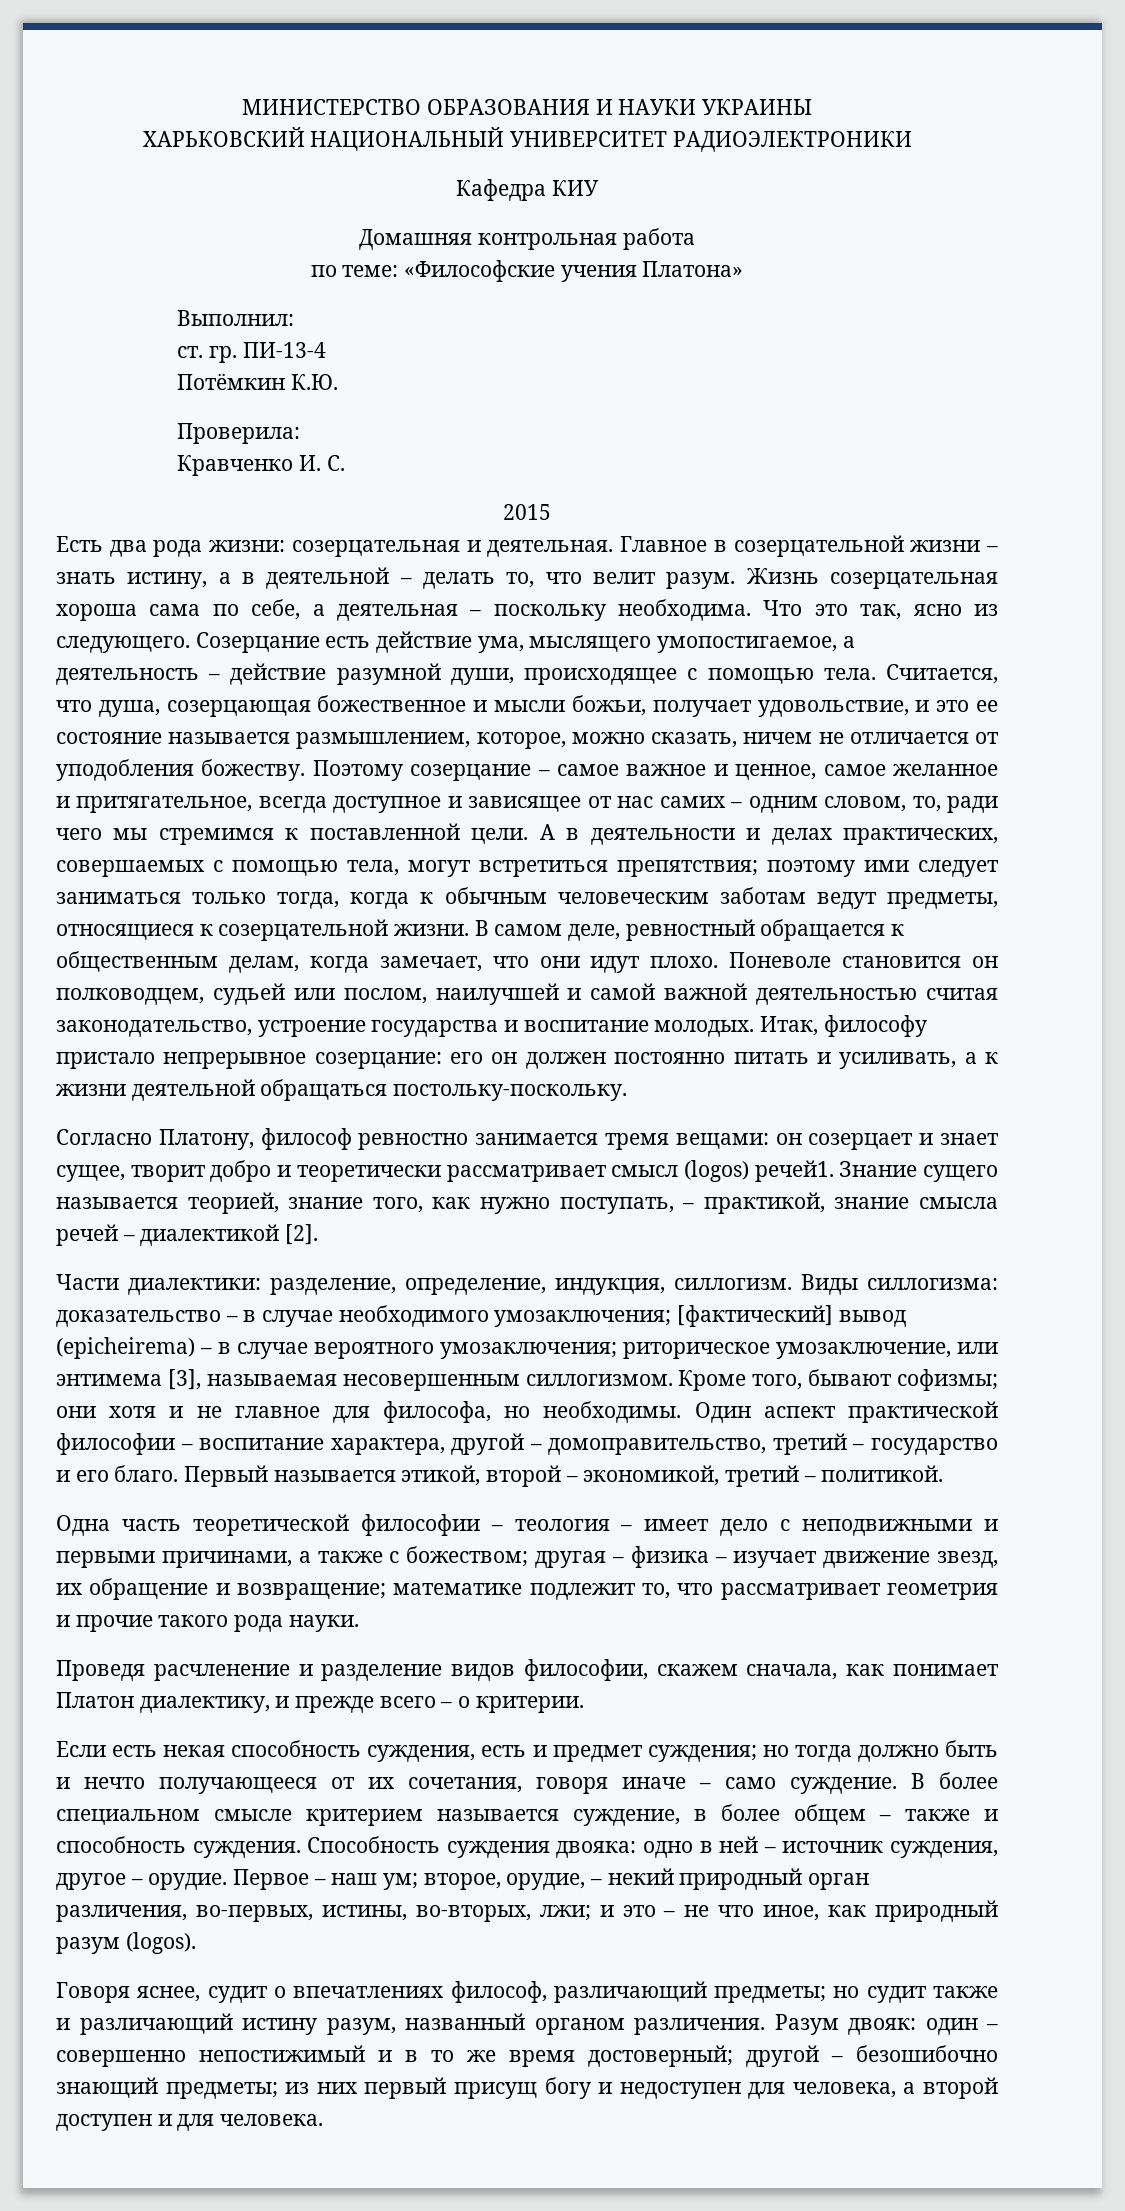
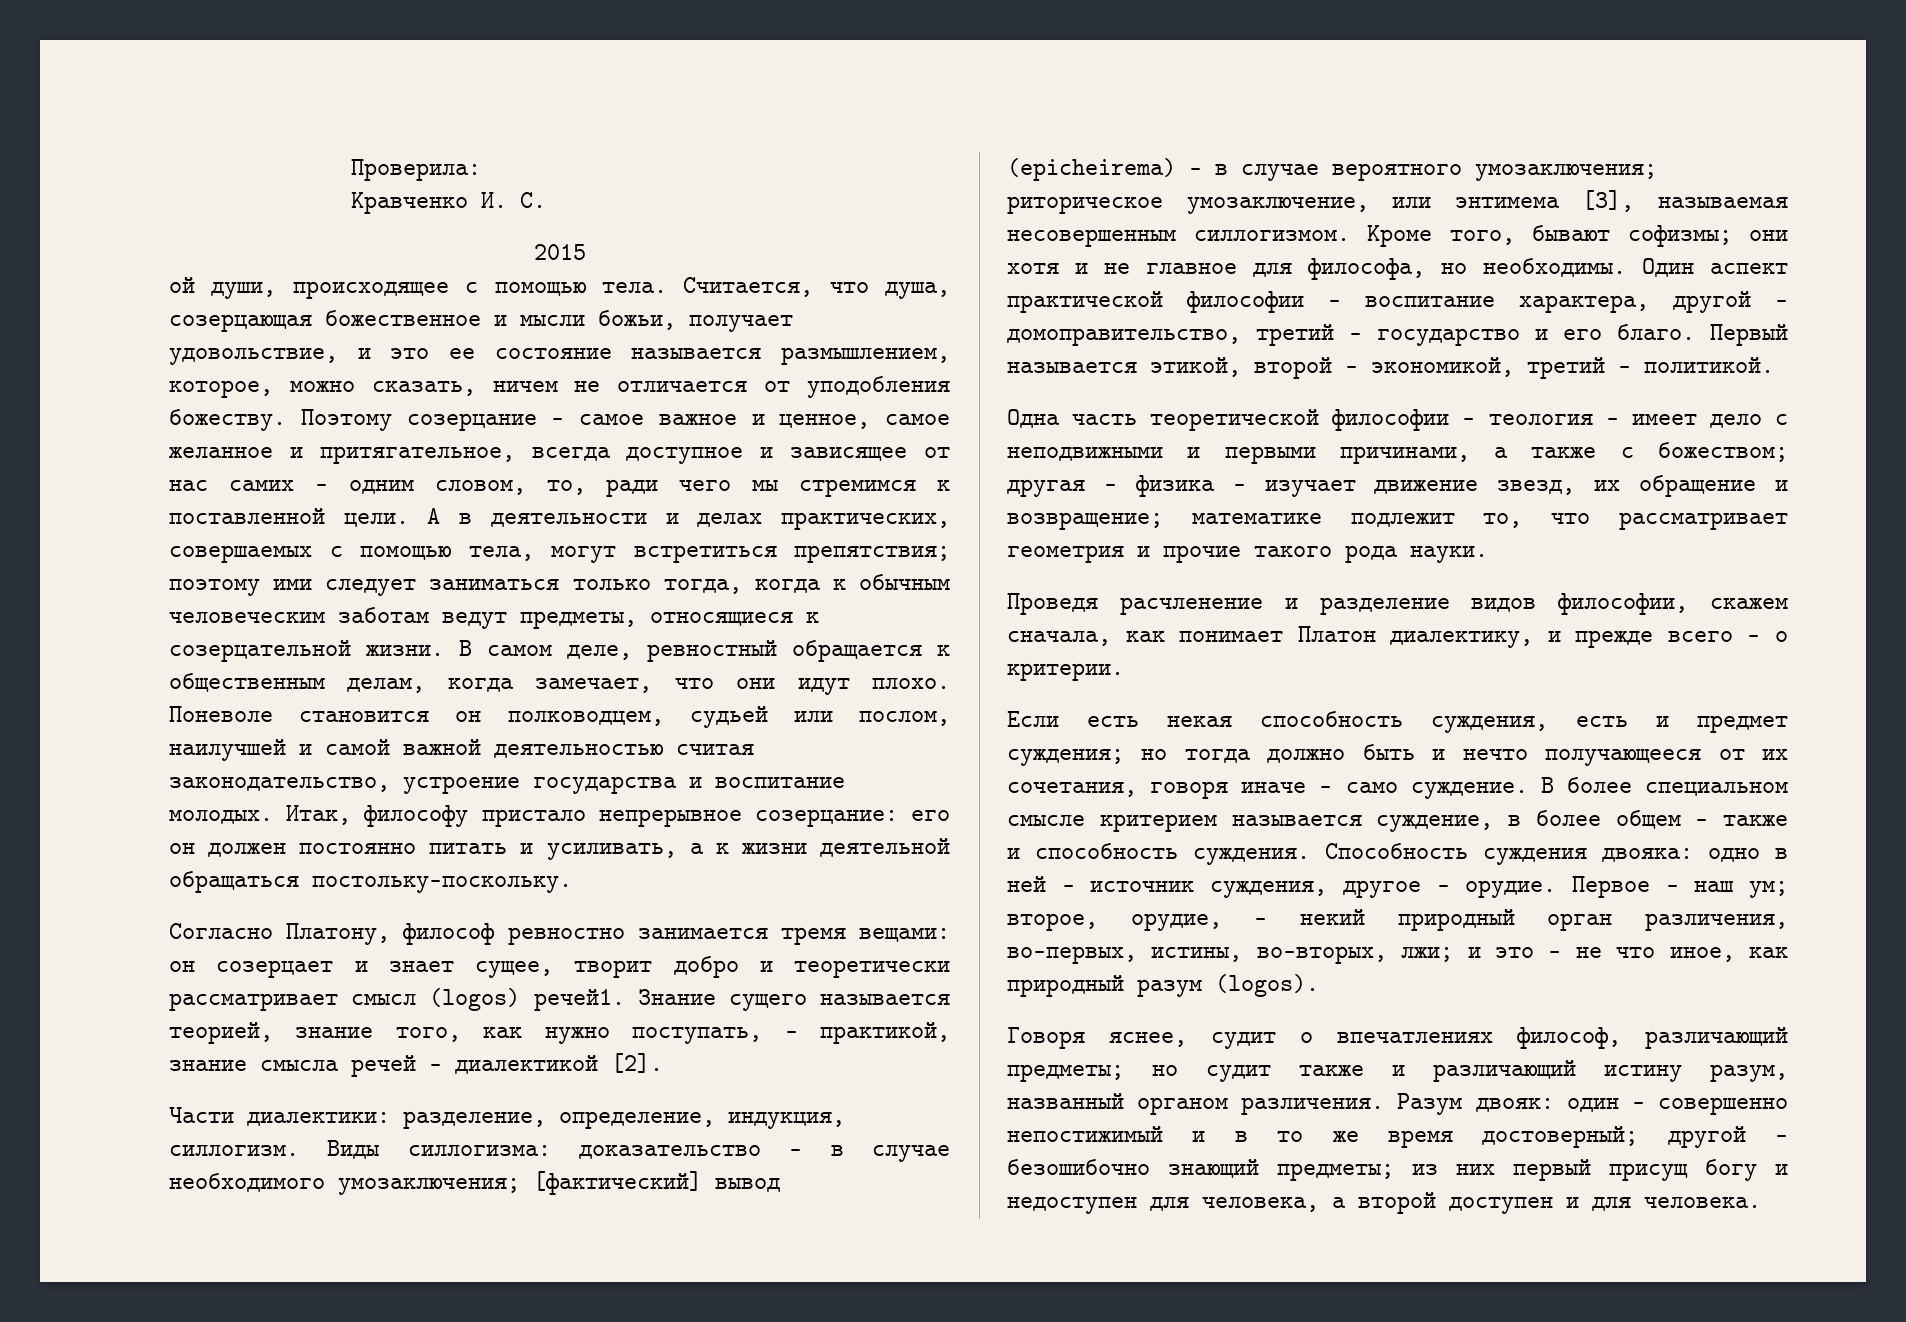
- МИНИСТЕРСТВО ОБРАЗОВАНИЯ И НАУКИ УКРАИНЫ
- ХАРЬКОВСКИЙ НАЦИОНАЛЬНЫЙ УНИВЕРСИТЕТ РАДИОЭЛЕКТРОНИКИ
- Кафедра КИУ
- Домашняя контрольная работа
- по теме: «Философские учения Платона»
- Выполнил:
- ст. гр. ПИ-13-4
- Потёмкин К.Ю.
- Есть два рода жизни: созерцательная и деятельная. Главное в созерцательной жизни – знать истину, а в деятельной – делать то, что велит разум. Жизнь созерцательная хороша сама по себе, а деятельная – поскольку необходима. Что это так, ясно из следующего. Созерцание есть действие ума, мыслящего умопостигаемое, а деятельность – действие разумной души, происходящее с помощью тела.
+ ой души, происходящее с помощью тела.

